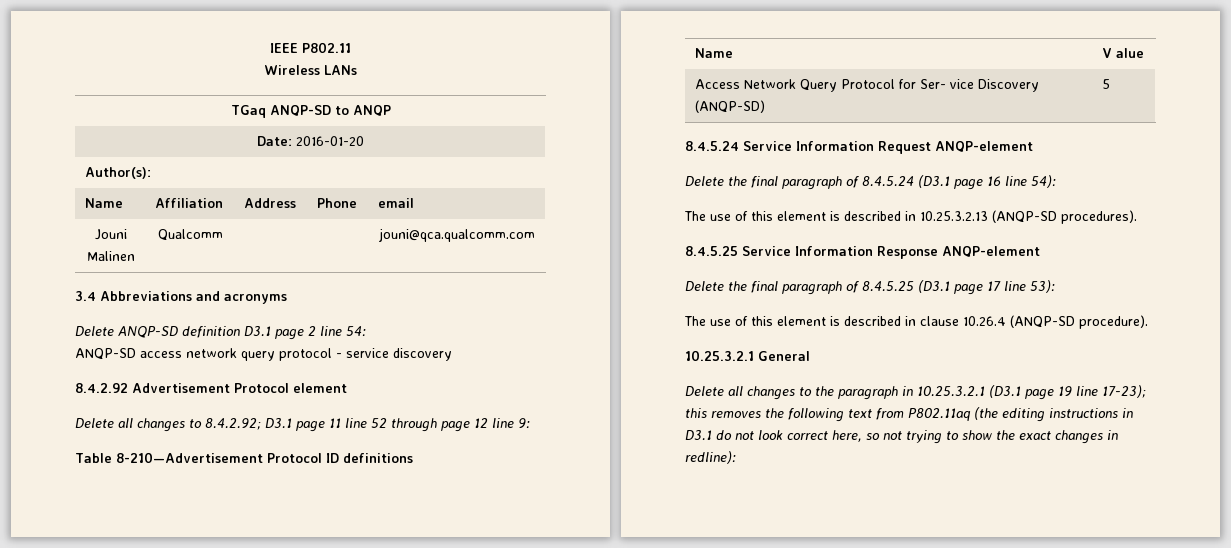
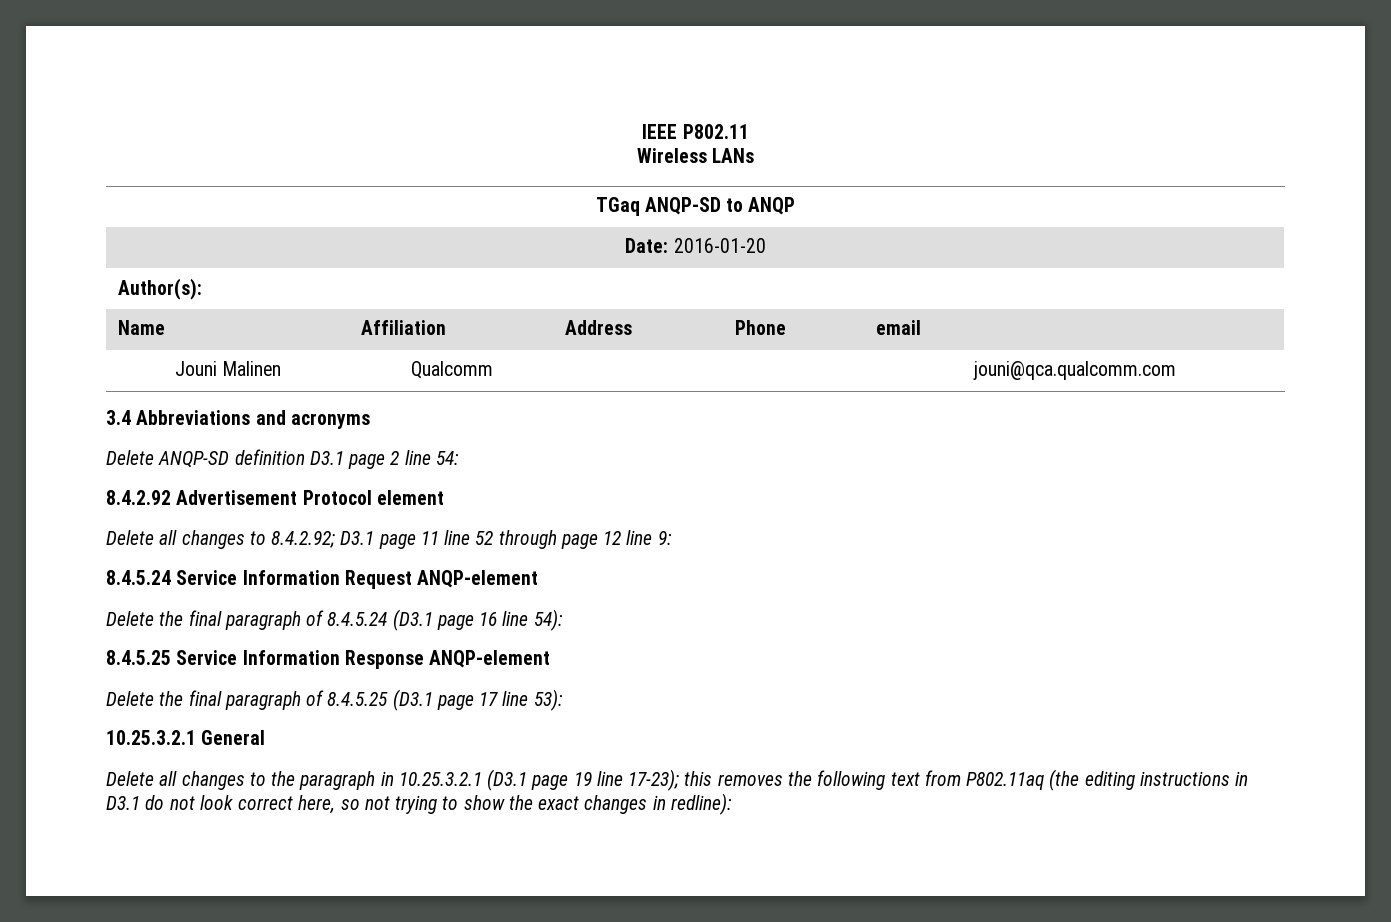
- ANQP-SD access network query protocol - service discovery
- Table 8-210—Advertisement Protocol ID definitions
- Name | V alue
- Access Network Query Protocol for Ser- vice Discovery (ANQP-SD) | 5
- The use of this element is described in 10.25.3.2.13 (ANQP-SD procedures).
- The use of this element is described in clause 10.26.4 (ANQP-SD procedure).

